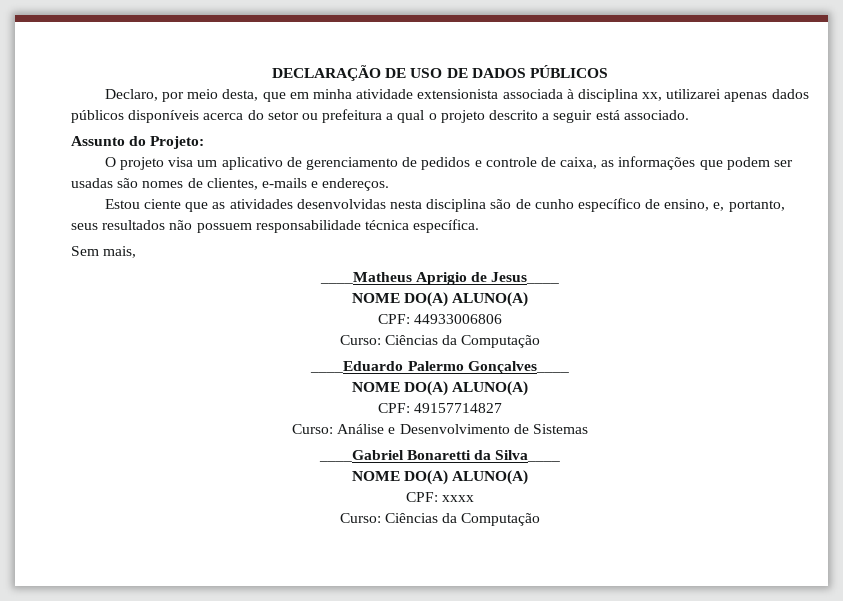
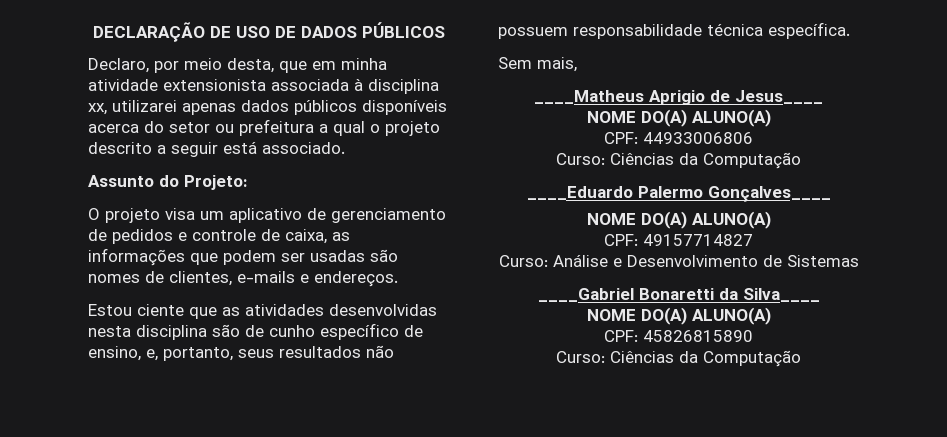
- CPF: xxxx
+ CPF: 45826815890

